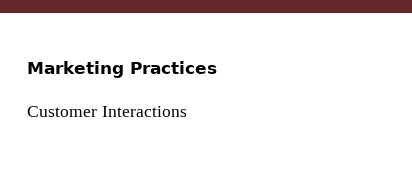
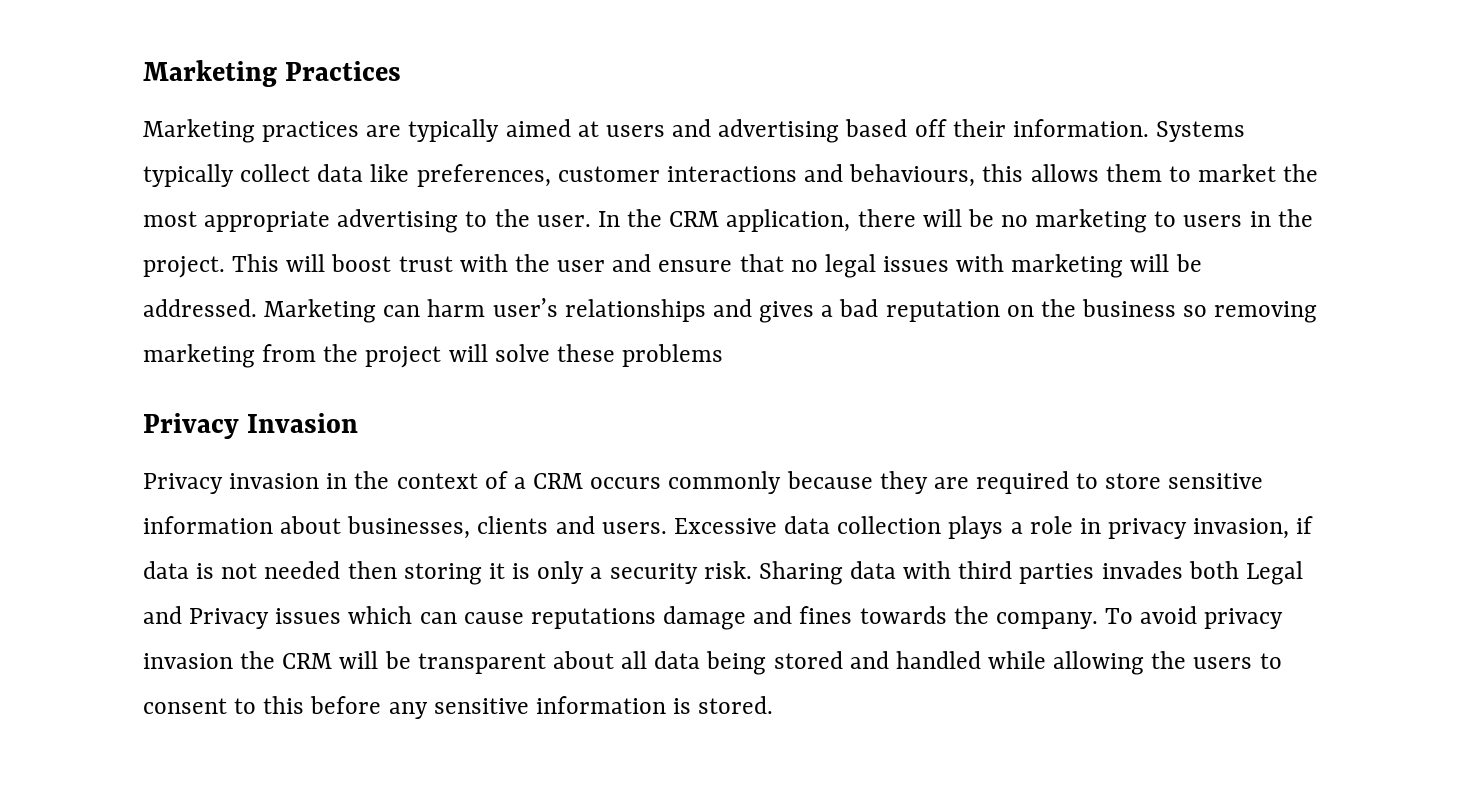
- Customer Interactions
+ Marketing practices are typically aimed at users and advertising based off their information. Systems typically collect data like preferences, customer interactions and behaviours, this allows them to market the most appropriate advertising to the user. In the CRM application, there will be no marketing to users in the project. This will boost trust with the user and ensure that no legal issues with marketing will be addressed. Marketing can harm user’s relationships and gives a bad reputation on the business so removing marketing from the project will solve these problems
+ Privacy Invasion
+ Privacy invasion in the context of a CRM occurs commonly because they are required to store sensitive information about businesses, clients and users. Excessive data collection plays a role in privacy invasion, if data is not needed then storing it is only a security risk. Sharing data with third parties invades both Legal and Privacy issues which can cause reputations damage and fines towards the company. To avoid privacy invasion the CRM will be transparent about all data being stored and handled while allowing the users to consent to this before any sensitive information is stored.

